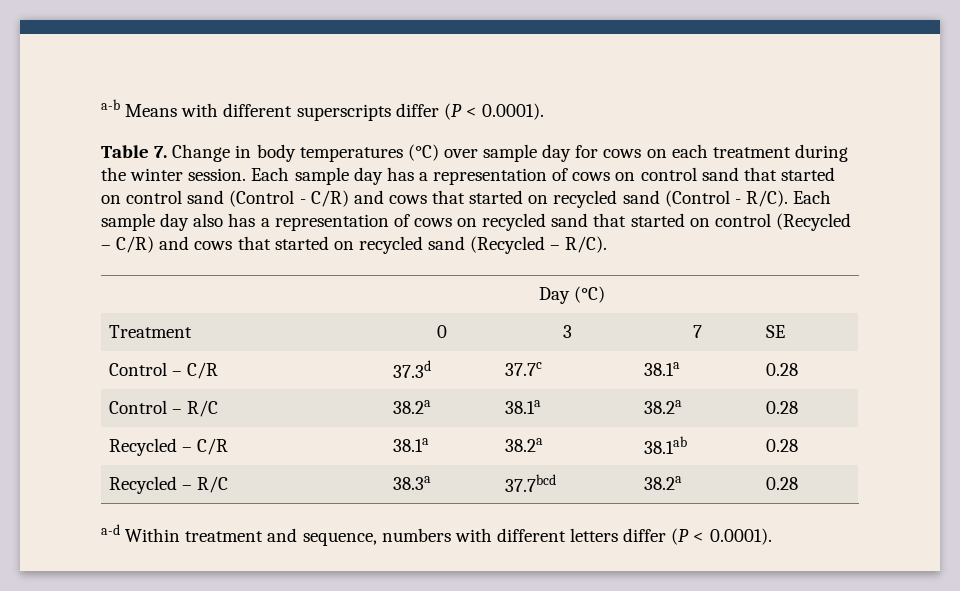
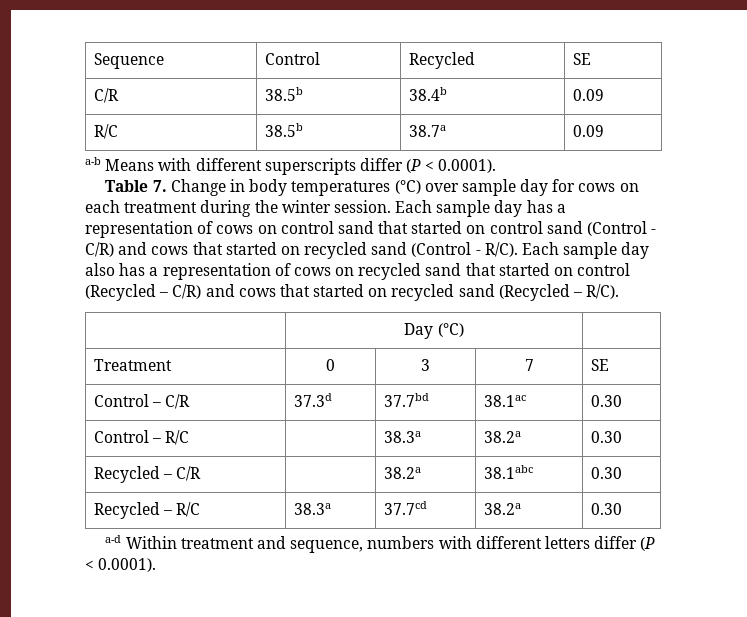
+ Sequence | Control | Recycled | SE
+ C/R | 38.5b | 38.4b | 0.09
+ R/C | 38.5b | 38.7a | 0.09
- Control – C/R | 37.3d | 37.7c | 38.1a | 0.28
+ Control – C/R | 37.3d | 37.7bd | 38.1ac | 0.30
- Control – R/C | 38.2a | 38.1a | 38.2a | 0.28
+ Control – R/C | | 38.3a | 38.2a | 0.30
- Recycled – C/R | 38.1a | 38.2a | 38.1ab | 0.28
+ Recycled – C/R | | 38.2a | 38.1abc | 0.30
- Recycled – R/C | 38.3a | 37.7bcd | 38.2a | 0.28
+ Recycled – R/C | 38.3a | 37.7cd | 38.2a | 0.30

